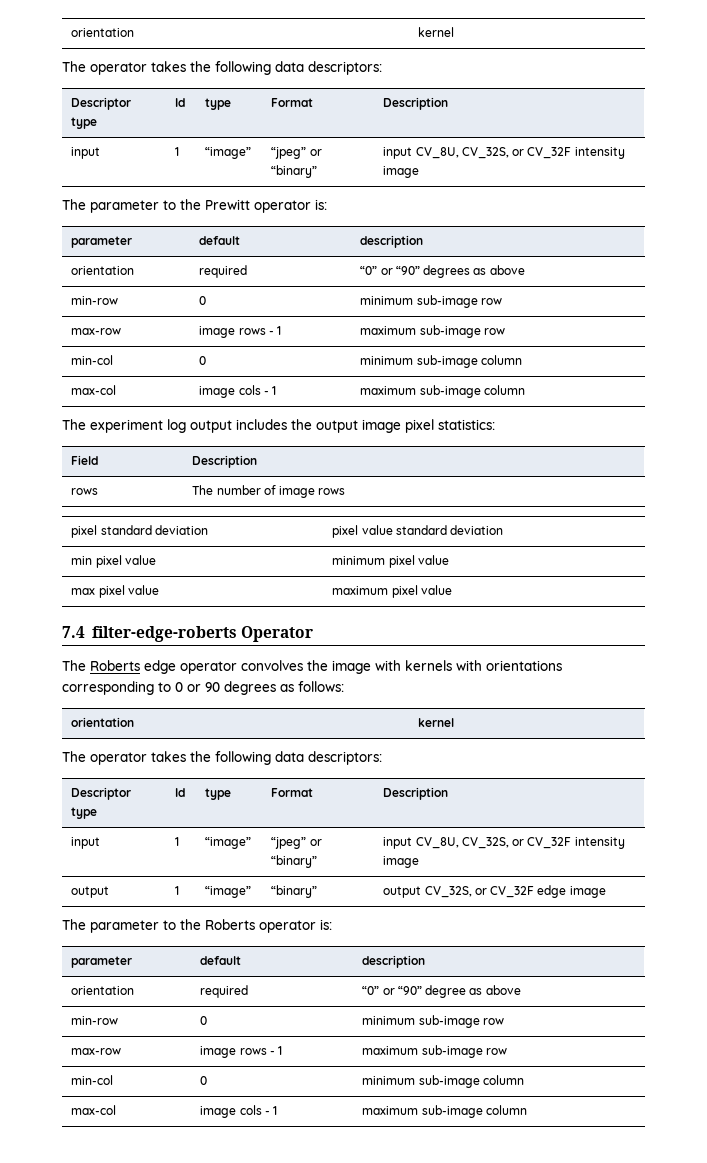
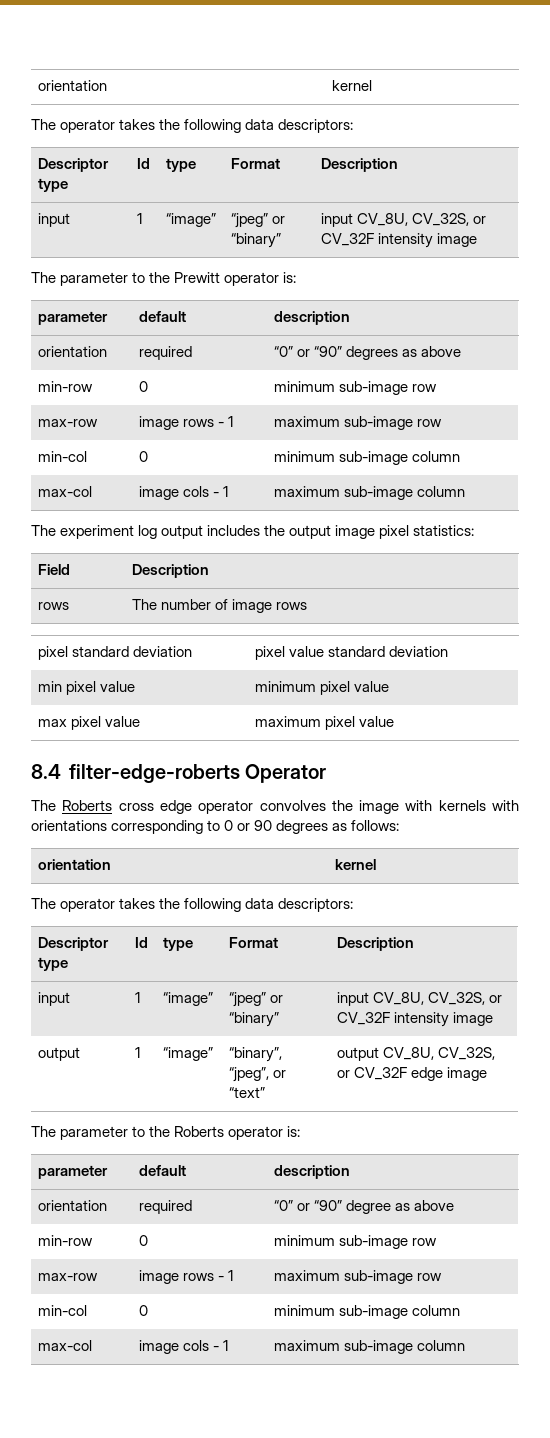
- 7.4 filter-edge-roberts Operator
+ 8.4 filter-edge-roberts Operator
- The Roberts edge operator convolves the image with kernels with orientations corresponding to 0 or 90 degrees as follows:
+ The Roberts cross edge operator convolves the image with kernels with orientations corresponding to 0 or 90 degrees as follows:
- output | 1 | “image” | “binary” | output CV_32S, or CV_32F edge image
+ output | 1 | “image” | “binary”, “jpeg”, or “text” | output CV_8U, CV_32S, or CV_32F edge image

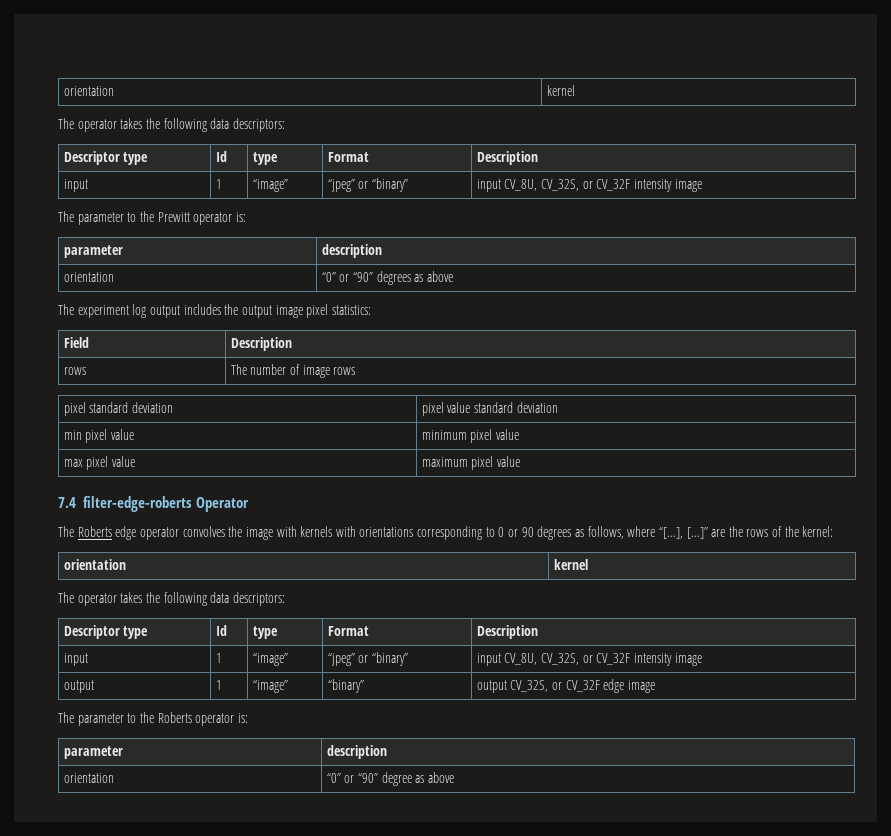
  The parameter to the Prewitt operator is:
- parameter | default | description
- orientation | required | “0” or “90” degrees as above
- min-row | 0 | minimum sub-image row
- max-row | image rows - 1 | maximum sub-image row
- min-col | 0 | minimum sub-image column
- max-col | image cols - 1 | maximum sub-image column
+ parameter | description
+ orientation | “0” or “90” degrees as above
- 8.4 filter-edge-roberts Operator
+ 7.4 filter-edge-roberts Operator
- The Roberts cross edge operator convolves the image with kernels with orientations corresponding to 0 or 90 degrees as follows:
+ The Roberts edge operator convolves the image with kernels with orientations corresponding to 0 or 90 degrees as follows, where “[…], […]” are the rows of the kernel:
- output | 1 | “image” | “binary”, “jpeg”, or “text” | output CV_8U, CV_32S, or CV_32F edge image
+ output | 1 | “image” | “binary” | output CV_32S, or CV_32F edge image
  The parameter to the Roberts operator is:
- parameter | default | description
- orientation | required | “0” or “90” degree as above
- min-row | 0 | minimum sub-image row
- max-row | image rows - 1 | maximum sub-image row
- min-col | 0 | minimum sub-image column
- max-col | image cols - 1 | maximum sub-image column
+ parameter | description
+ orientation | “0” or “90” degree as above

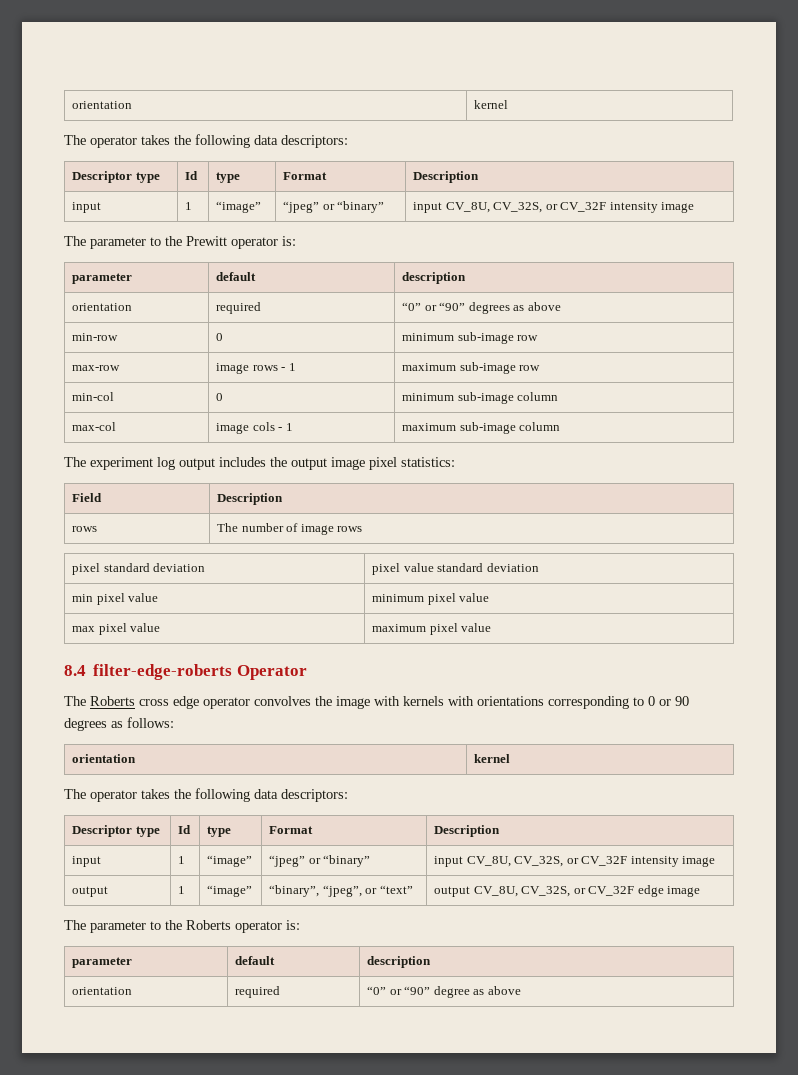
  The parameter to the Prewitt operator is:
- parameter | description
- orientation | “0” or “90” degrees as above
+ parameter | default | description
+ orientation | required | “0” or “90” degrees as above
+ min-row | 0 | minimum sub-image row
+ max-row | image rows - 1 | maximum sub-image row
+ min-col | 0 | minimum sub-image column
+ max-col | image cols - 1 | maximum sub-image column
- 7.4 filter-edge-roberts Operator
+ 8.4 filter-edge-roberts Operator
- The Roberts edge operator convolves the image with kernels with orientations corresponding to 0 or 90 degrees as follows, where “[…], […]” are the rows of the kernel:
+ The Roberts cross edge operator convolves the image with kernels with orientations corresponding to 0 or 90 degrees as follows:
- output | 1 | “image” | “binary” | output CV_32S, or CV_32F edge image
+ output | 1 | “image” | “binary”, “jpeg”, or “text” | output CV_8U, CV_32S, or CV_32F edge image
  The parameter to the Roberts operator is:
- parameter | description
- orientation | “0” or “90” degree as above
+ parameter | default | description
+ orientation | required | “0” or “90” degree as above

